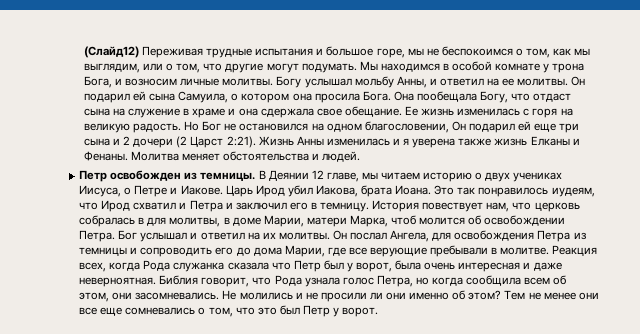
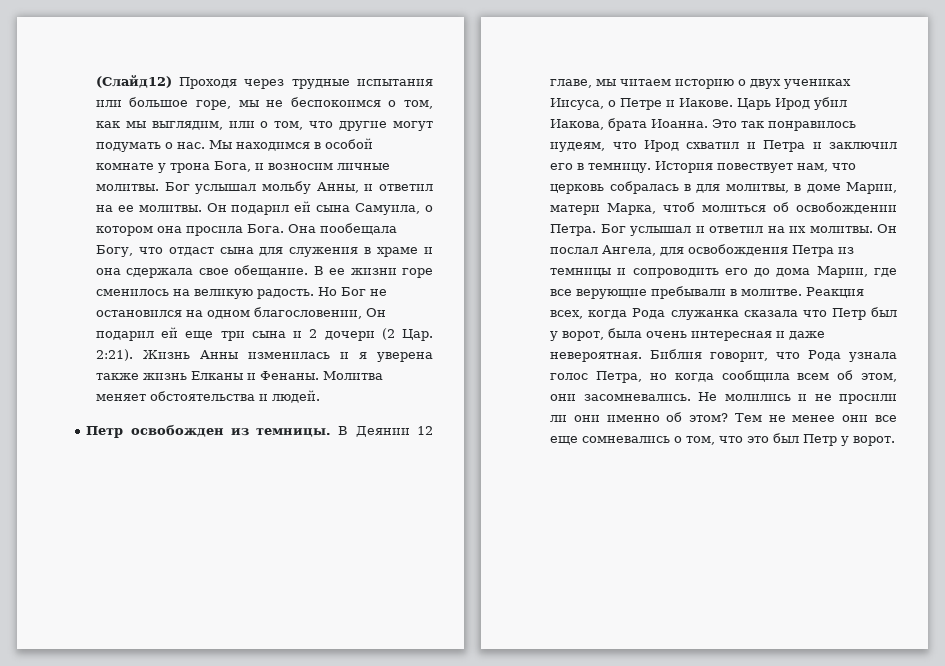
- (Слайд12) Переживая трудные испытания и большое горе, мы не беспокоимся о том, как мы выглядим, или о том, что другие могут подумать.
+ (Слайд12) Проходя через трудные испытания или большое горе, мы не беспокоимся о том, как мы выглядим, или о том, что другие могут подумать о нас.
- Богу услышал мольбу Анны, и ответил на ее молитвы.
+ Бог услышал мольбу Анны, и ответил на ее молитвы.
- Она пообещала Богу, что отдаст сына на служение в храме и она сдержала свое обещание.
+ Она пообещала Богу, что отдаст сына для служения в храме и она сдержала свое обещание.
- Ее жизнь изменилась с горя на великую радость.
+ В ее жизни горе сменилось на великую радость.
- Но Бог не остановился на одном благословении, Он подарил ей еще три сына и 2 дочери (2 Царст 2:21).
+ Но Бог не остановился на одном благословении, Он подарил ей еще три сына и 2 дочери (2 Цар. 2:21).
- Царь Ирод убил Иакова, брата Иоана.
+ Царь Ирод убил Иакова, брата Иоанна.
- История повествует нам, что церковь собралась в для молитвы, в доме Марии, матери Марка, чтоб молится об освобождении Петра.
+ История повествует нам, что церковь собралась в для молитвы, в доме Марии, матери Марка, чтоб молиться об освобождении Петра.
- Реакция всех, когда Рода служанка сказала что Петр был у ворот, была очень интересная и даже неверноятная.
+ Реакция всех, когда Рода служанка сказала что Петр был у ворот, была очень интересная и даже невероятная.

